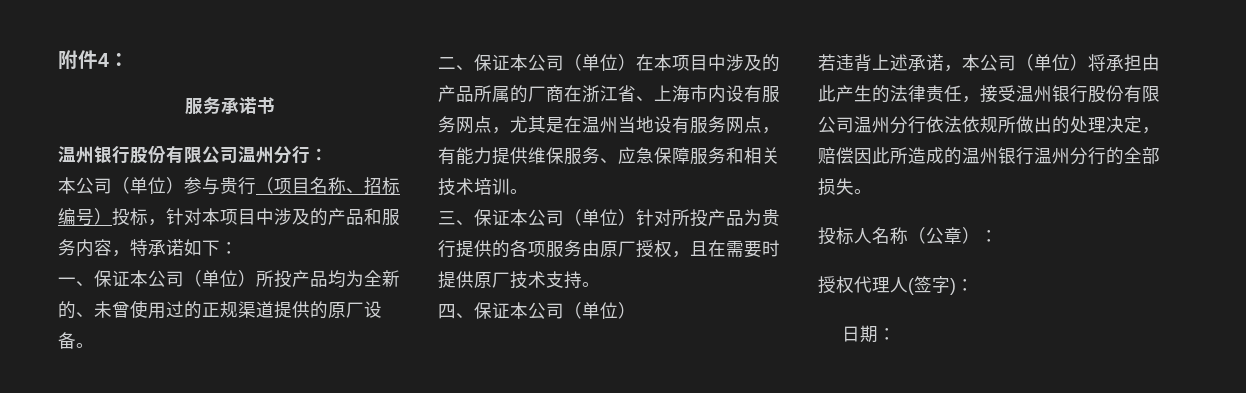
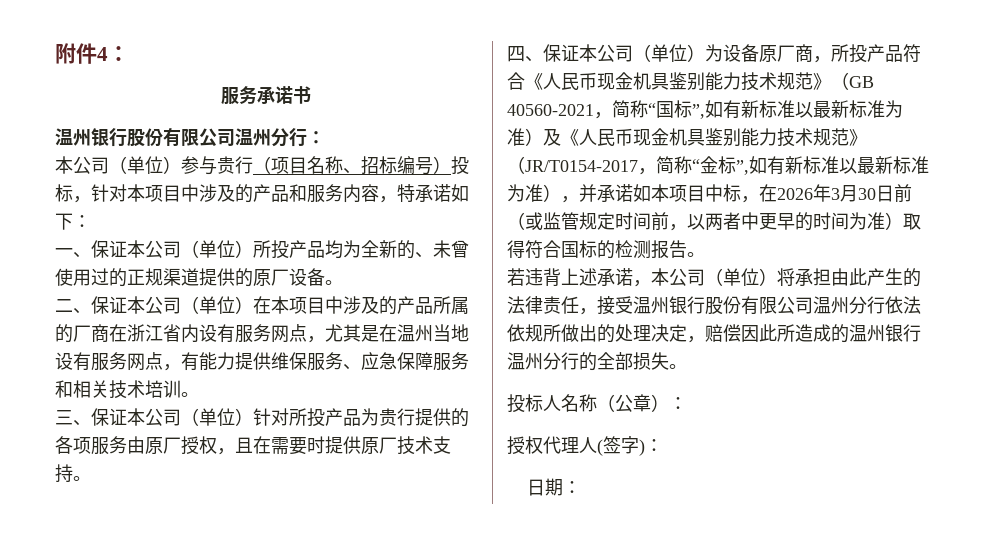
- 二、保证本公司（单位）在本项目中涉及的产品所属的厂商在浙江省、上海市内设有服务网点，尤其是在温州当地设有服务网点，有能力提供维保服务、应急保障服务和相关技术培训。
+ 二、保证本公司（单位）在本项目中涉及的产品所属的厂商在浙江省内设有服务网点，尤其是在温州当地设有服务网点，有能力提供维保服务、应急保障服务和相关技术培训。
- 四、保证本公司（单位）
+ 四、保证本公司（单位）为设备原厂商，所投产品符合《人民币现金机具鉴别能力技术规范》（GB 40560-2021，简称“国标”,如有新标准以最新标准为准）及《人民币现金机具鉴别能力技术规范》（JR/T0154-2017，简称“金标”,如有新标准以最新标准为准），并承诺如本项目中标，在2026年3月30日前（或监管规定时间前，以两者中更早的时间为准）取得符合国标的检测报告。

